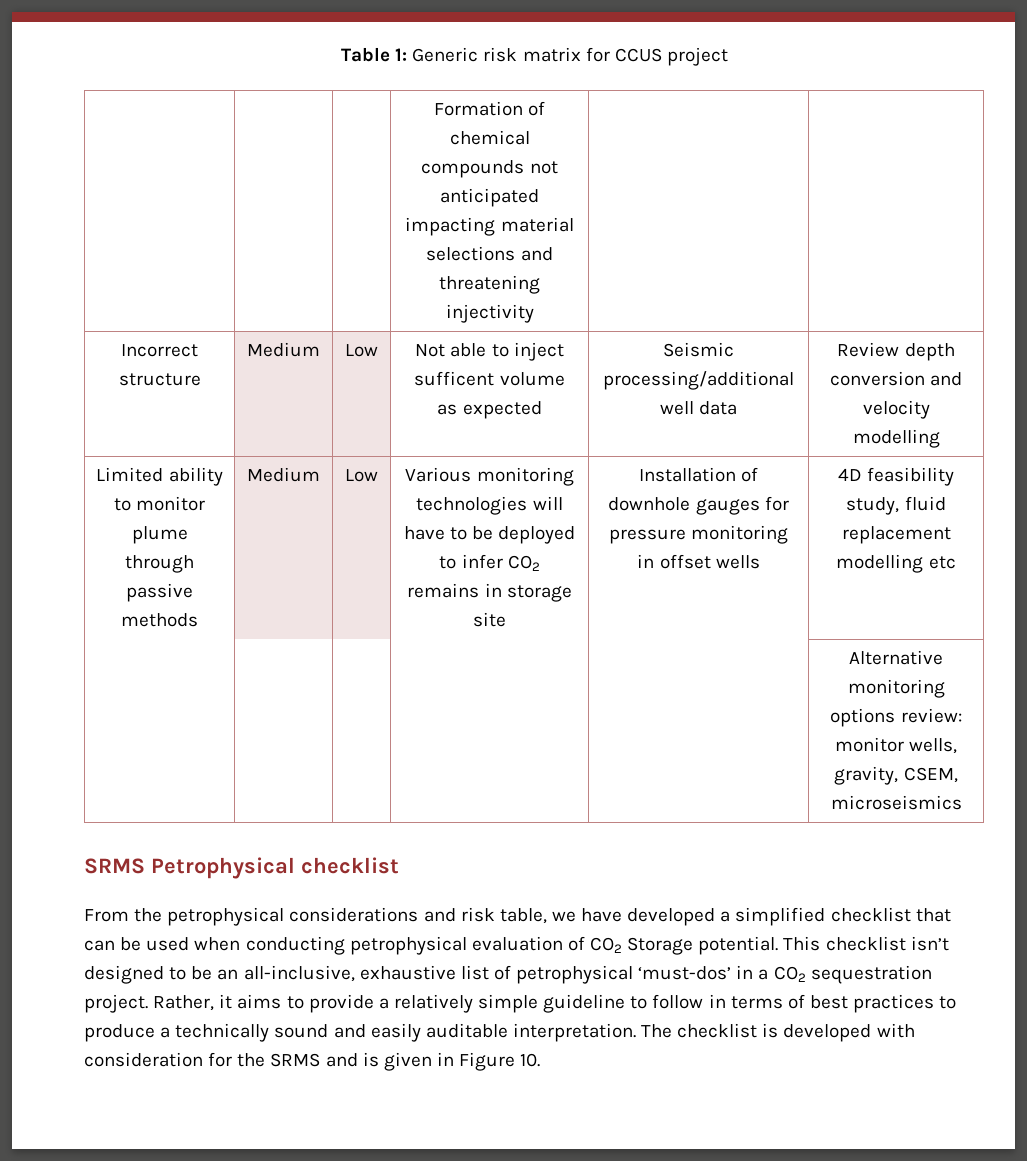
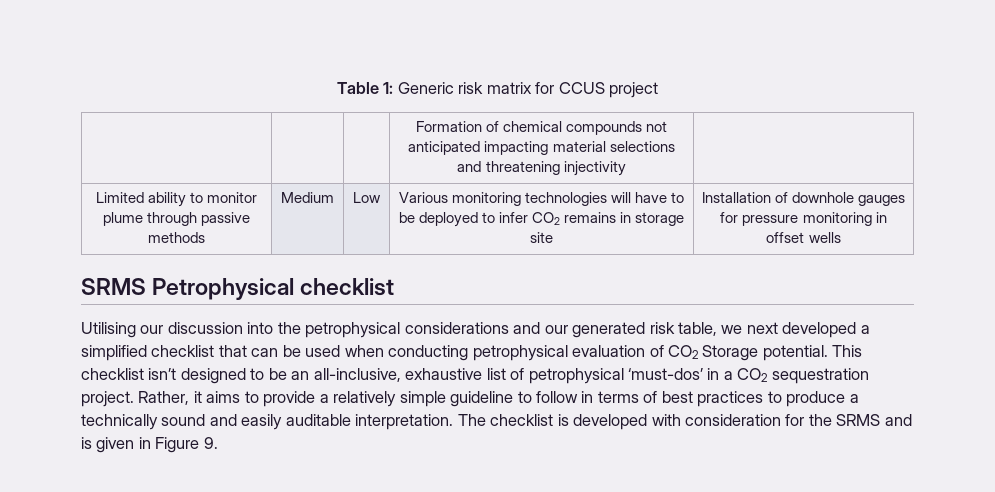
- | | | Formation of chemical compounds not anticipated impacting material selections and threatening injectivity | |
- Incorrect structure | Medium | Low | Not able to inject sufficent volume as expected | Seismic processing/additional well data | Review depth conversion and velocity modelling
+ | | | Formation of chemical compounds not anticipated impacting material selections and threatening injectivity |
- 4D feasibility study, fluid replacement modelling etc
- | | | | | Alternative monitoring options review: monitor wells, gravity, CSEM, microseismics
- From the petrophysical considerations and risk table, we have developed a simplified checklist that can be used when conducting petrophysical evaluation of CO2 Storage potential.
+ Utilising our discussion into the petrophysical considerations and our generated risk table, we next developed a simplified checklist that can be used when conducting petrophysical evaluation of CO2 Storage potential.
- The checklist is developed with consideration for the SRMS and is given in Figure 10.
+ The checklist is developed with consideration for the SRMS and is given in Figure 9.

